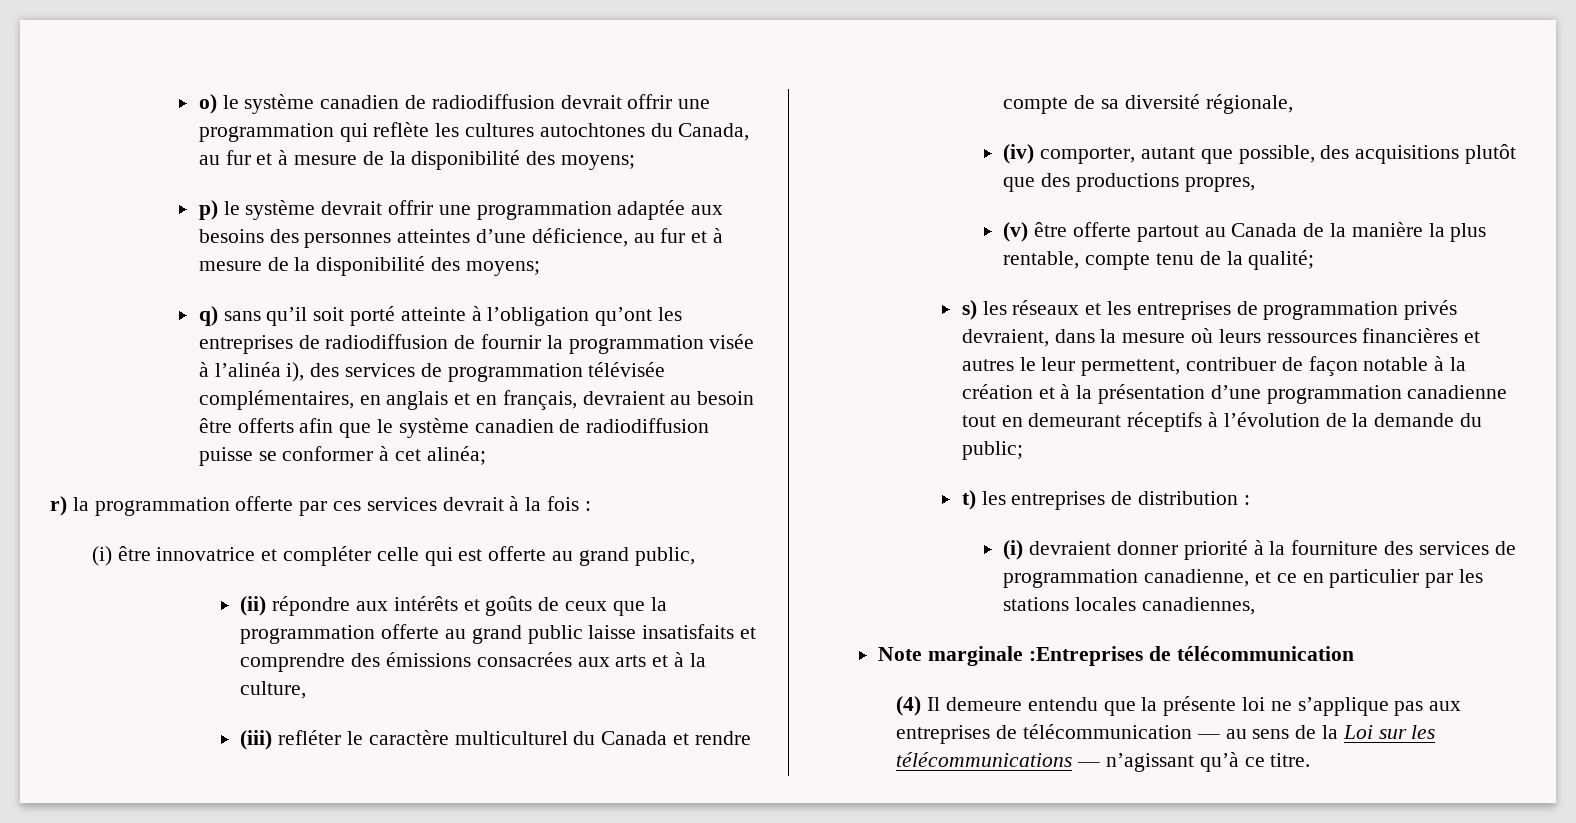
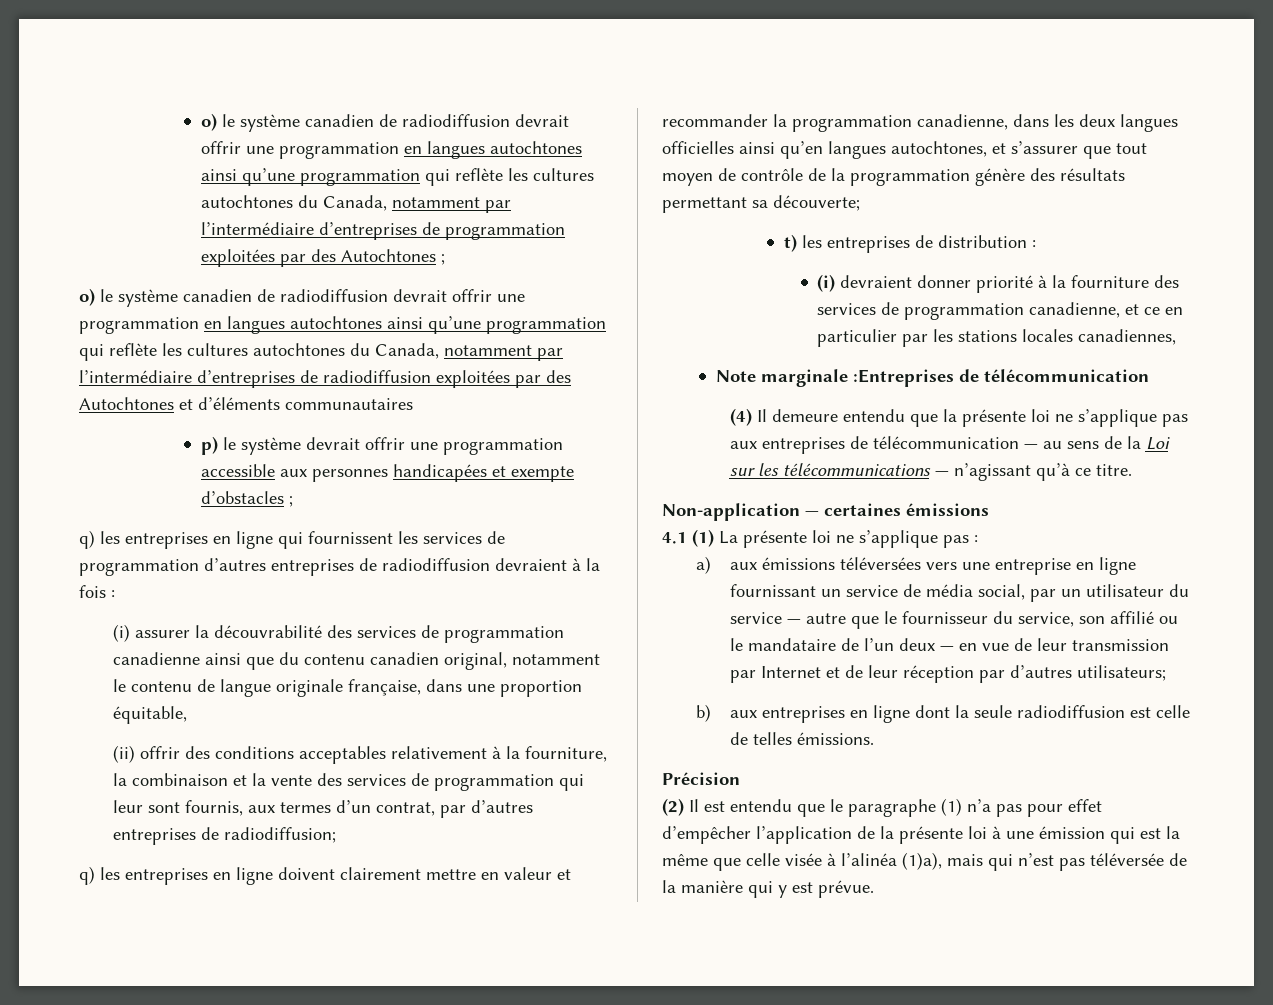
- o) le système canadien de radiodiffusion devrait offrir une programmation qui reflète les cultures autochtones du Canada, au fur et à mesure de la disponibilité des moyens;
+ o) le système canadien de radiodiffusion devrait offrir une programmation en langues autochtones ainsi qu’une programmation qui reflète les cultures autochtones du Canada, notamment par l’intermédiaire d’entreprises de programmation exploitées par des Autochtones ;
+ o) le système canadien de radiodiffusion devrait offrir une programmation en langues autochtones ainsi qu’une programmation qui reflète les cultures autochtones du Canada, notamment par l’intermédiaire d’entreprises de radiodiffusion exploitées par des Autochtones et d’éléments communautaires
- p) le système devrait offrir une programmation adaptée aux besoins des personnes atteintes d’une déficience, au fur et à mesure de la disponibilité des moyens;
- q) sans qu’il soit porté atteinte à l’obligation qu’ont les entreprises de radiodiffusion de fournir la programmation visée à l’alinéa i), des services de programmation télévisée complémentaires, en anglais et en français, devraient au besoin être offerts afin que le système canadien de radiodiffusion puisse se conformer à cet alinéa;
- r) la programmation offerte par ces services devrait à la fois :
+ p) le système devrait offrir une programmation accessible aux personnes handicapées et exempte d’obstacles ;
+ q) les entreprises en ligne qui fournissent les services de programmation d’autres entreprises de radiodiffusion devraient à la fois :
- (i) être innovatrice et compléter celle qui est offerte au grand public,
- (ii) répondre aux intérêts et goûts de ceux que la programmation offerte au grand public laisse insatisfaits et comprendre des émissions consacrées aux arts et à la culture,
- (iii) refléter le caractère multiculturel du Canada et rendre compte de sa diversité régionale,
- (iv) comporter, autant que possible, des acquisitions plutôt que des productions propres,
- (v) être offerte partout au Canada de la manière la plus rentable, compte tenu de la qualité;
- s) les réseaux et les entreprises de programmation privés devraient, dans la mesure où leurs ressources financières et autres le leur permettent, contribuer de façon notable à la création et à la présentation d’une programmation canadienne tout en demeurant réceptifs à l’évolution de la demande du public;
+ (i) assurer la découvrabilité des services de programmation canadienne ainsi que du contenu canadien original, notamment le contenu de langue originale française, dans une proportion équitable,
+ (ii) offrir des conditions acceptables relativement à la fourniture, la combinaison et la vente des services de programmation qui leur sont fournis, aux termes d’un contrat, par d’autres entreprises de radiodiffusion;
+ q) les entreprises en ligne doivent clairement mettre en valeur et recommander la programmation canadienne, dans les deux langues officielles ainsi qu’en langues autochtones, et s’assurer que tout moyen de contrôle de la programmation génère des résultats permettant sa découverte;
+ Non-application — certaines émissions
+ 4.1 (1) La présente loi ne s’applique pas :
+ a) aux émissions téléversées vers une entreprise en ligne fournissant un service de média social, par un utilisateur du service — autre que le fournisseur du service, son affilié ou le mandataire de l’un deux — en vue de leur transmission par Internet et de leur réception par d’autres utilisateurs;
+ b) aux entreprises en ligne dont la seule radiodiffusion est celle de telles émissions.
+ Précision
+ (2) Il est entendu que le paragraphe (1) n’a pas pour effet d’empêcher l’application de la présente loi à une émission qui est la même que celle visée à l’alinéa (1)a), mais qui n’est pas téléversée de la manière qui y est prévue.

